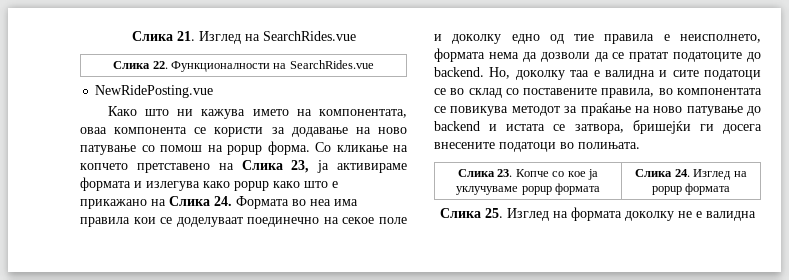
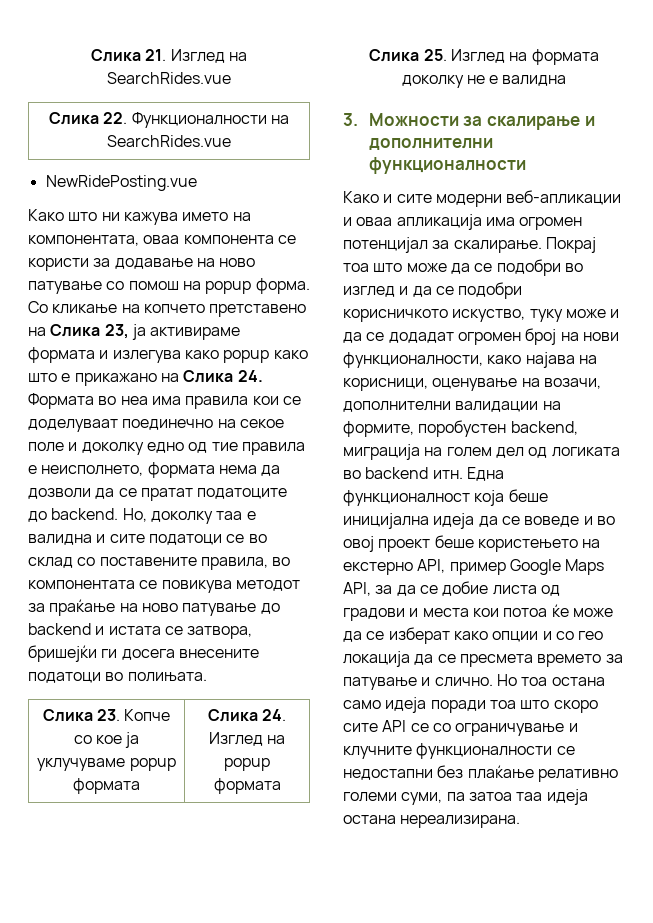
+ 3. Можности за скалирање и дополнителни функционалности
+ Како и сите модерни веб-апликации и оваа апликација има огромен потенцијал за скалирање. Покрај тоа што може да се подобри во изглед и да се подобри корисничкото искуство, туку може и да се додадат огромен број на нови функционалности, како најава на корисници, оценување на возачи, дополнителни валидации на формите, поробустен backend, миграција на голем дел од логиката во backend итн. Една функционалност која беше иницијална идеја да се воведе и во овој проект беше користењето на екстерно API, пример Google Maps API, за да се добие листа од градови и места кои потоа ќе може да се изберат како опции и со гео локација да се пресмета времето за патување и слично. Но тоа остана само идеја поради тоа што скоро сите API се со ограничување и клучните функционалности се недостапни без плаќање релативно големи суми, па затоа таа идеја остана нереализирана.

